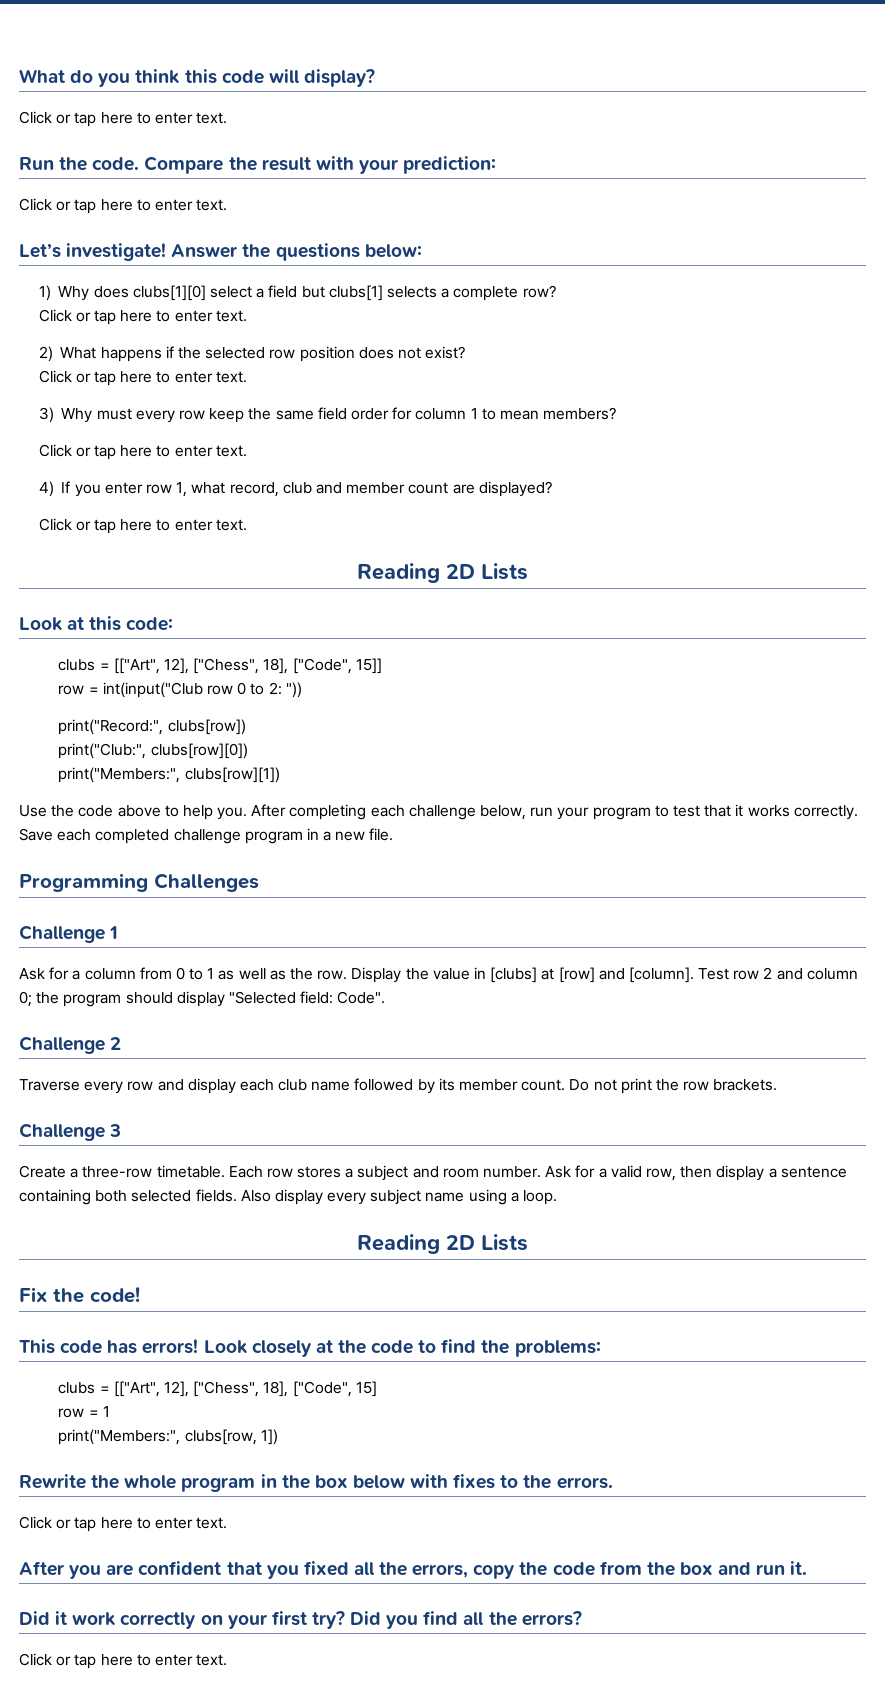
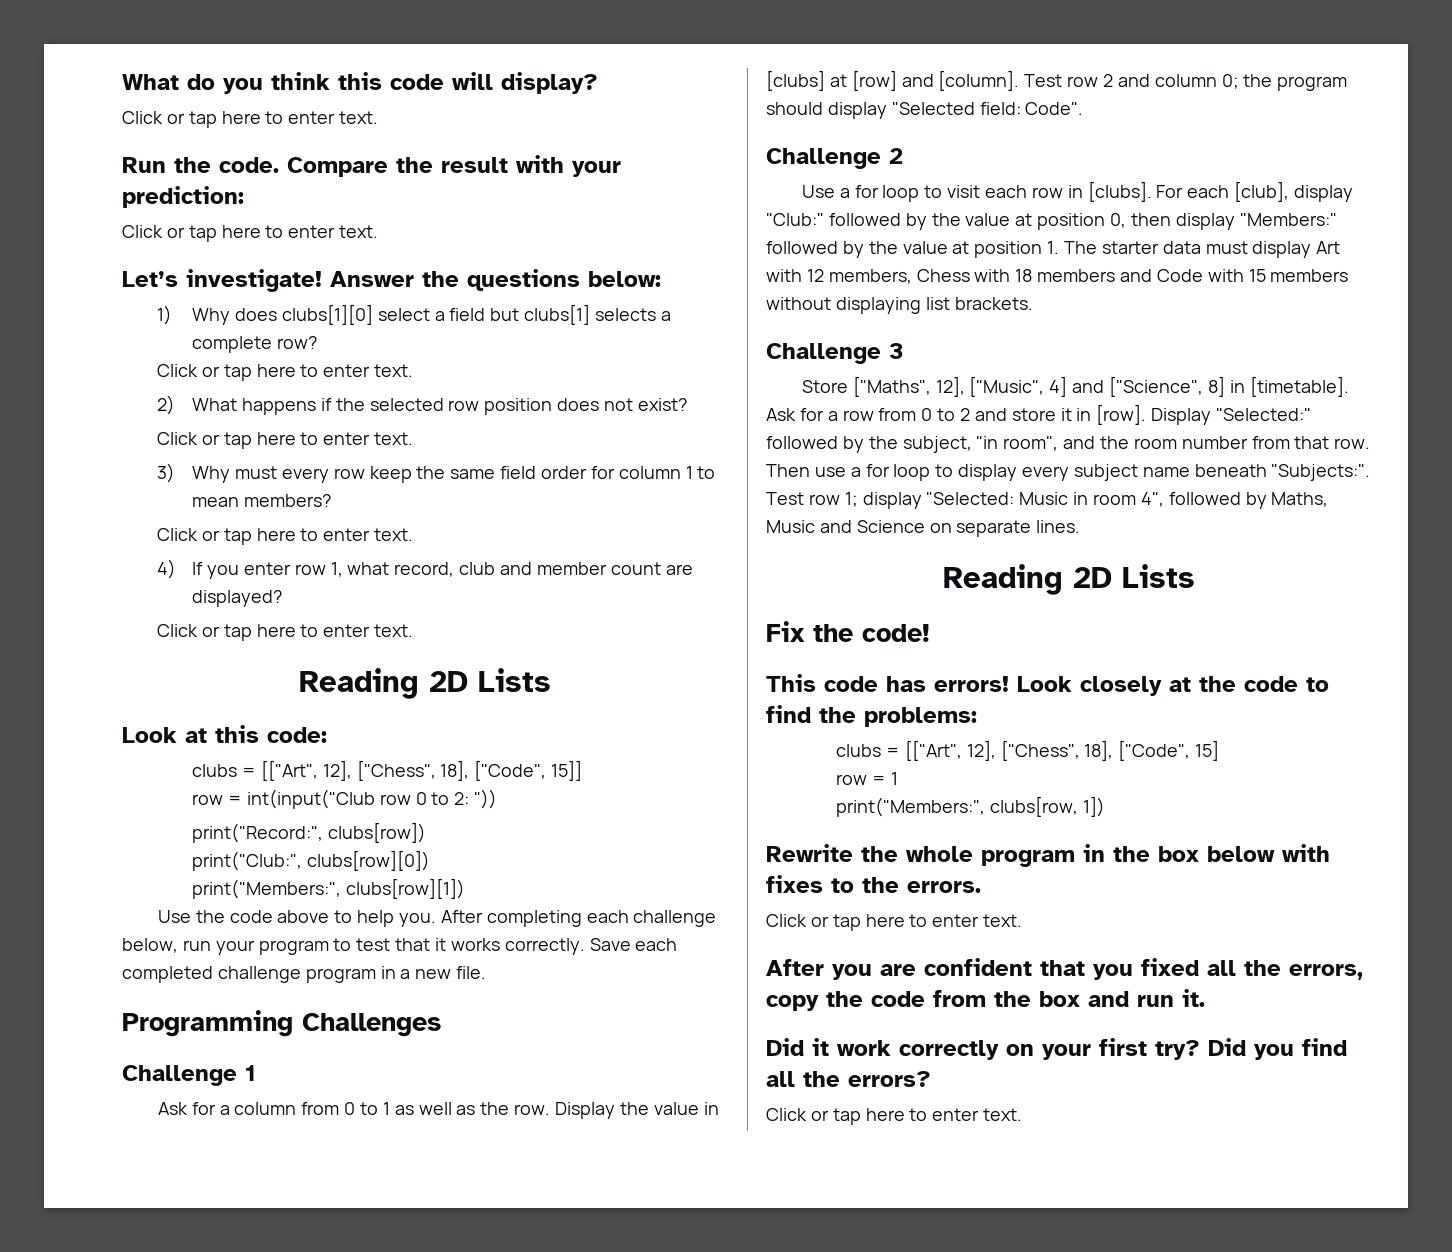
- Traverse every row and display each club name followed by its member count. Do not print the row brackets.
+ Use a for loop to visit each row in [clubs]. For each [club], display "Club:" followed by the value at position 0, then display "Members:" followed by the value at position 1. The starter data must display Art with 12 members, Chess with 18 members and Code with 15 members without displaying list brackets.
  Challenge 3
- Create a three-row timetable. Each row stores a subject and room number. Ask for a valid row, then display a sentence containing both selected fields. Also display every subject name using a loop.
+ Store ["Maths", 12], ["Music", 4] and ["Science", 8] in [timetable]. Ask for a row from 0 to 2 and store it in [row]. Display "Selected:" followed by the subject, "in room", and the room number from that row. Then use a for loop to display every subject name beneath "Subjects:". Test row 1; display "Selected: Music in room 4", followed by Maths, Music and Science on separate lines.

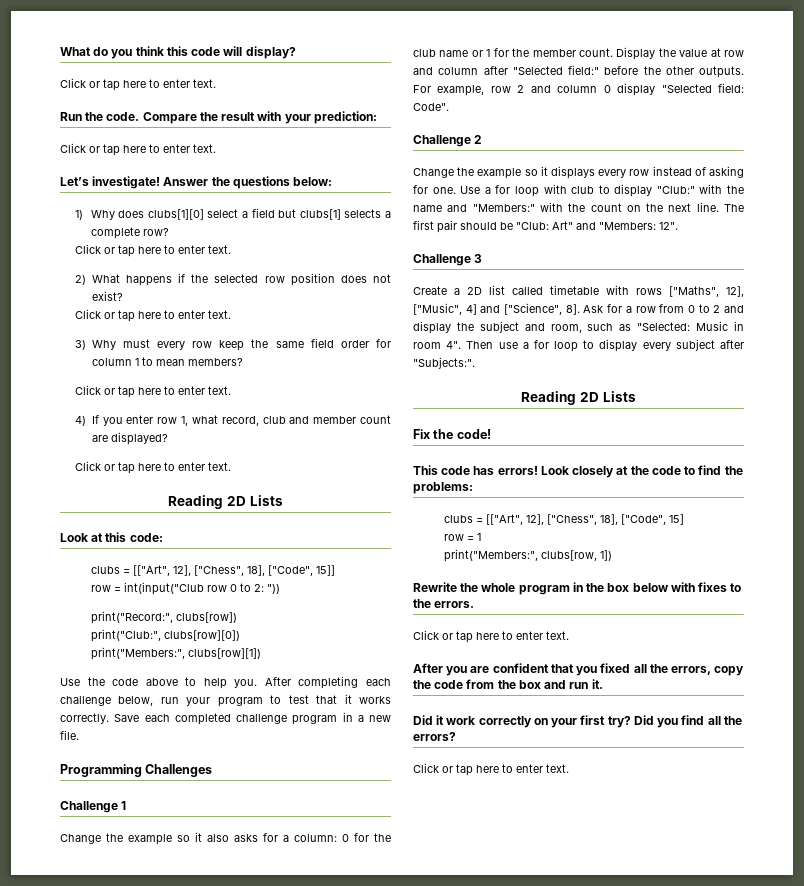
- Ask for a column from 0 to 1 as well as the row. Display the value in [clubs] at [row] and [column]. Test row 2 and column 0; the program should display "Selected field: Code".
+ Change the example so it also asks for a column: 0 for the club name or 1 for the member count. Display the value at row and column after "Selected field:" before the other outputs. For example, row 2 and column 0 display "Selected field: Code".
- Use a for loop to visit each row in [clubs]. For each [club], display "Club:" followed by the value at position 0, then display "Members:" followed by the value at position 1. The starter data must display Art with 12 members, Chess with 18 members and Code with 15 members without displaying list brackets.
+ Change the example so it displays every row instead of asking for one. Use a for loop with club to display "Club:" with the name and "Members:" with the count on the next line. The first pair should be "Club: Art" and "Members: 12".
  Challenge 3
- Store ["Maths", 12], ["Music", 4] and ["Science", 8] in [timetable].
+ Create a 2D list called timetable with rows ["Maths", 12], ["Music", 4] and ["Science", 8].
- Ask for a row from 0 to 2 and store it in [row]. Display "Selected:" followed by the subject, "in room", and the room number from that row.
+ Ask for a row from 0 to 2 and display the subject and room, such as "Selected: Music in room 4".
- Then use a for loop to display every subject name beneath "Subjects:". Test row 1; display "Selected: Music in room 4", followed by Maths, Music and Science on separate lines.
+ Then use a for loop to display every subject after "Subjects:".

